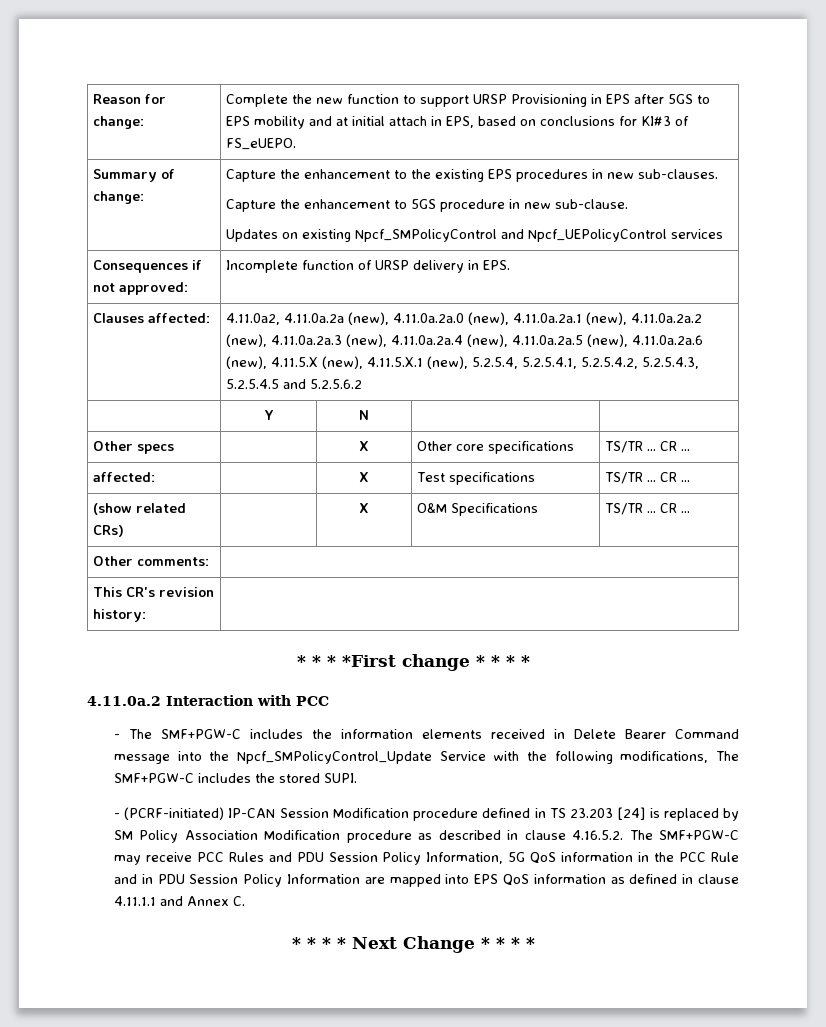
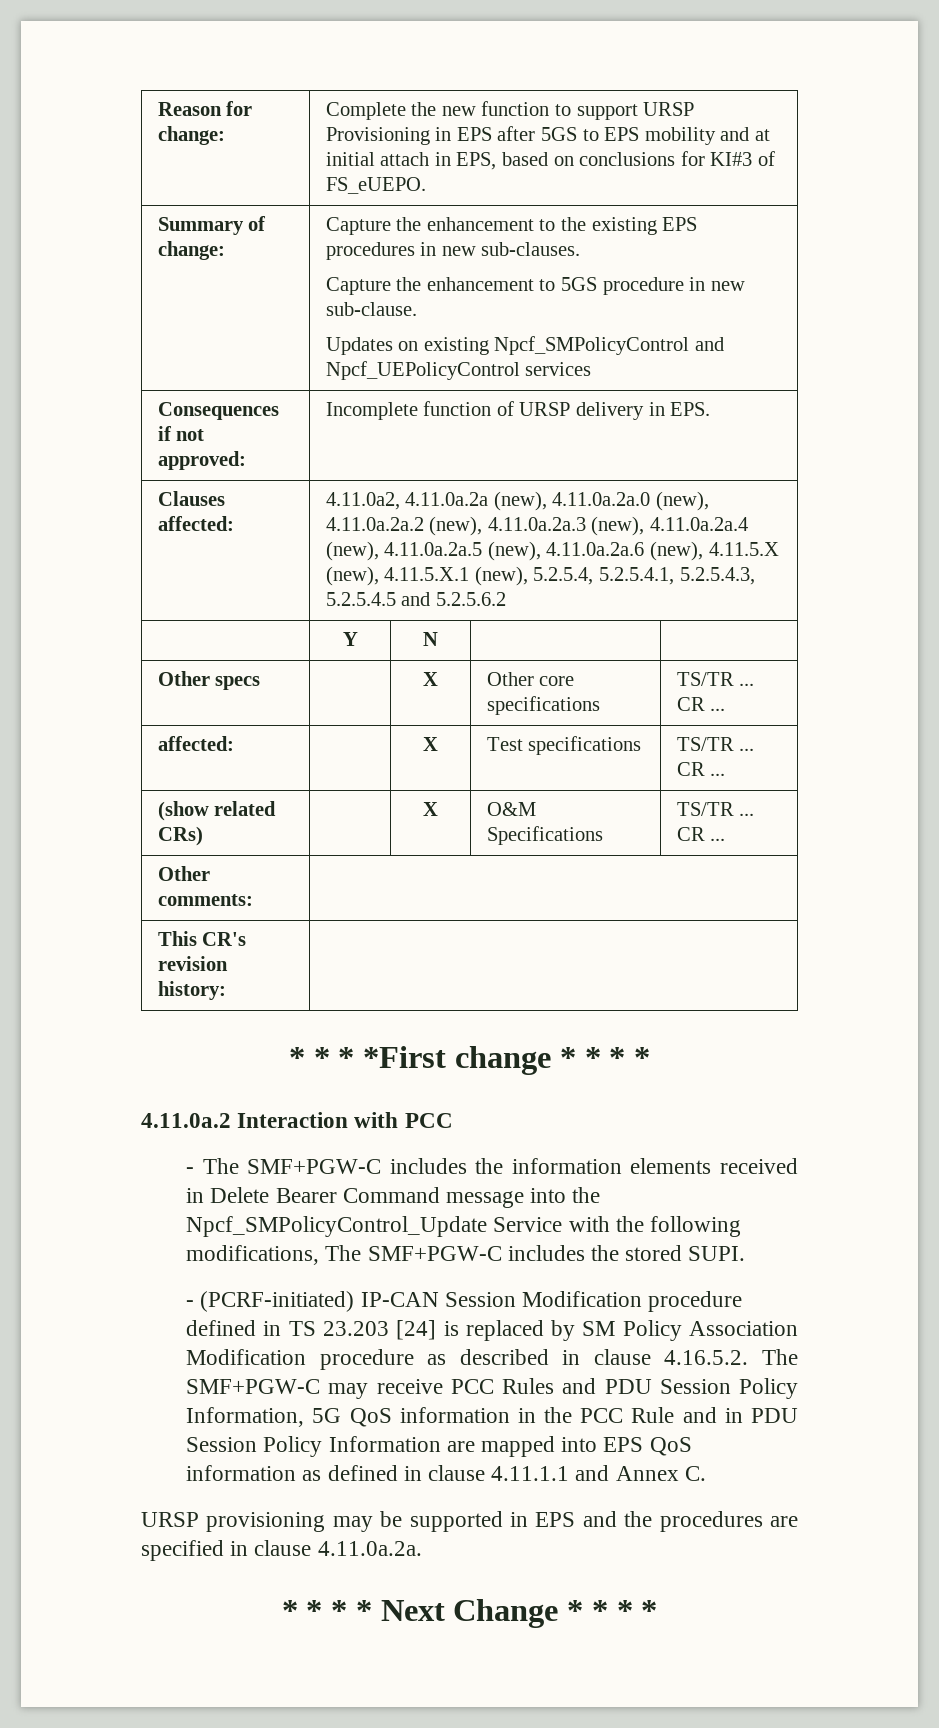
- Clauses affected: | 4.11.0a2, 4.11.0a.2a (new), 4.11.0a.2a.0 (new), 4.11.0a.2a.1 (new), 4.11.0a.2a.2 (new), 4.11.0a.2a.3 (new), 4.11.0a.2a.4 (new), 4.11.0a.2a.5 (new), 4.11.0a.2a.6 (new), 4.11.5.X (new), 4.11.5.X.1 (new), 5.2.5.4, 5.2.5.4.1, 5.2.5.4.2, 5.2.5.4.3, 5.2.5.4.5 and 5.2.5.6.2
+ Clauses affected: | 4.11.0a2, 4.11.0a.2a (new), 4.11.0a.2a.0 (new), 4.11.0a.2a.2 (new), 4.11.0a.2a.3 (new), 4.11.0a.2a.4 (new), 4.11.0a.2a.5 (new), 4.11.0a.2a.6 (new), 4.11.5.X (new), 4.11.5.X.1 (new), 5.2.5.4, 5.2.5.4.1, 5.2.5.4.3, 5.2.5.4.5 and 5.2.5.6.2
+ URSP provisioning may be supported in EPS and the procedures are specified in clause 4.11.0a.2a.

